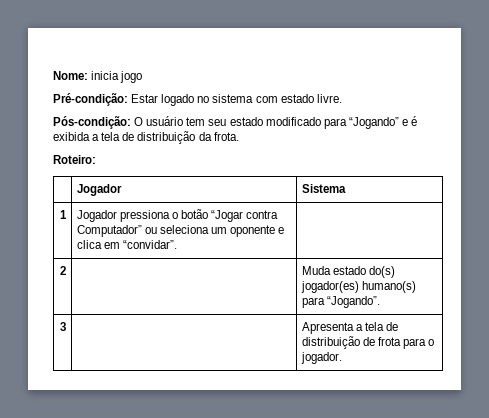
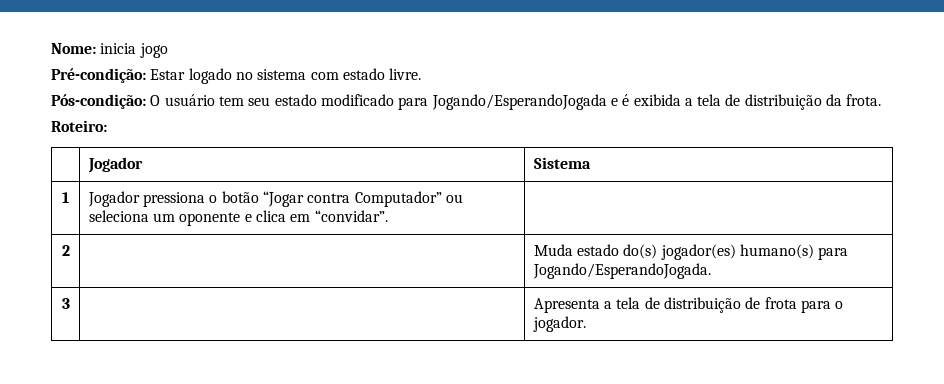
- Pós-condição: O usuário tem seu estado modificado para “Jogando” e é exibida a tela de distribuição da frota.
+ Pós-condição: O usuário tem seu estado modificado para Jogando/EsperandoJogada e é exibida a tela de distribuição da frota.
- 2 | | Muda estado do(s) jogador(es) humano(s) para “Jogando”.
+ 2 | | Muda estado do(s) jogador(es) humano(s) para Jogando/EsperandoJogada.

